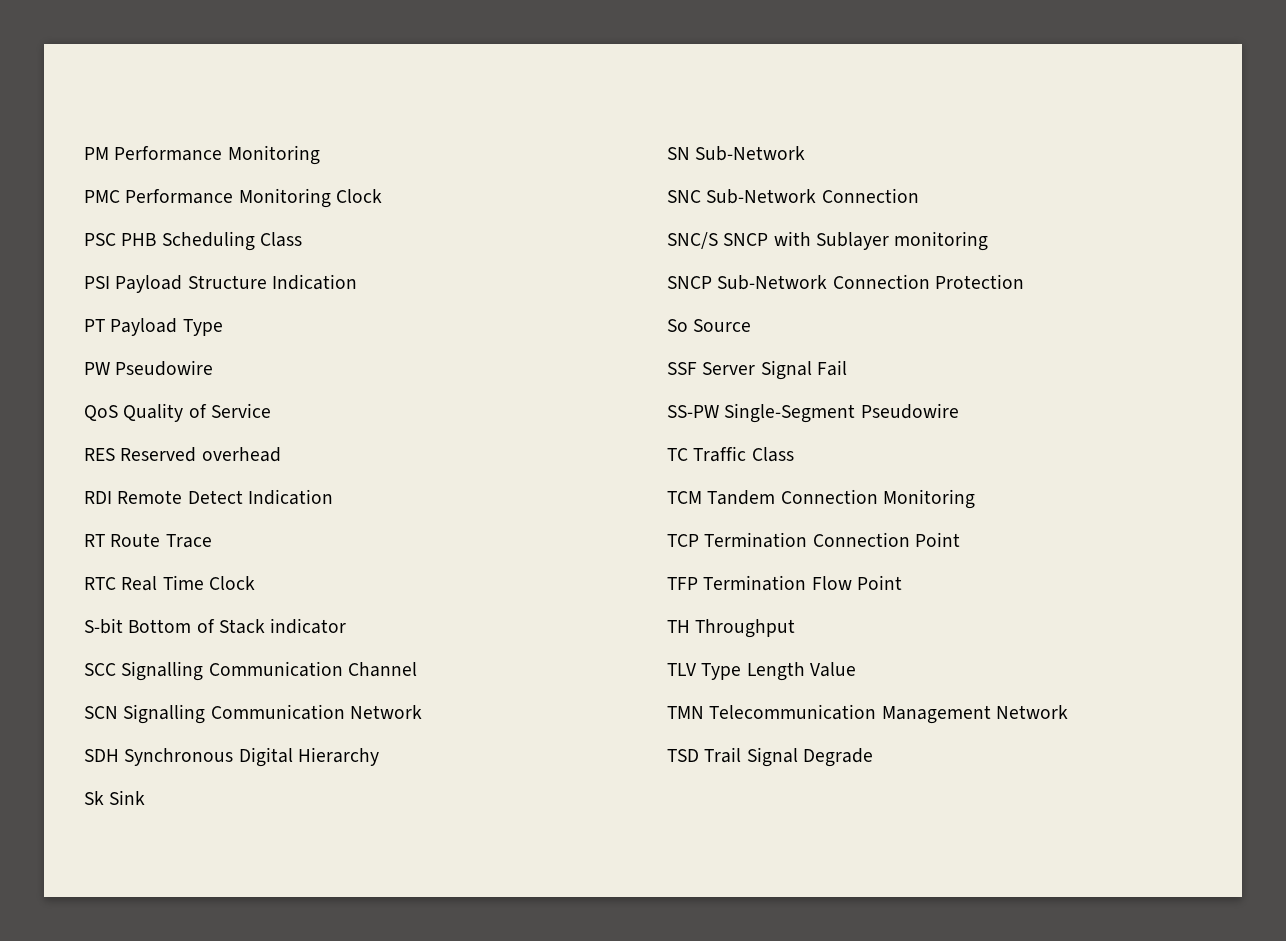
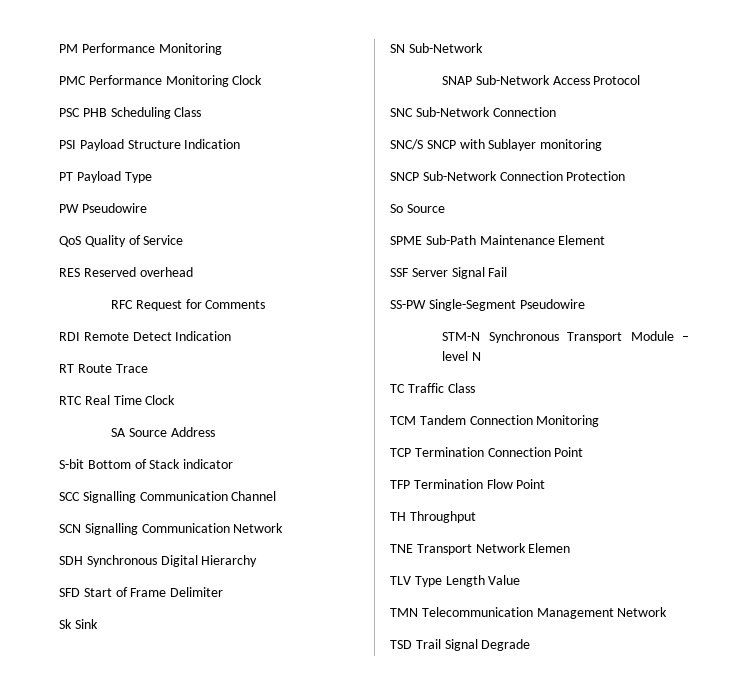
+ RFC Request for Comments
+ SA Source Address
+ SFD Start of Frame Delimiter
+ SNAP Sub-Network Access Protocol
+ SPME Sub-Path Maintenance Element
+ STM-N Synchronous Transport Module – level N
+ TNE Transport Network Elemen

